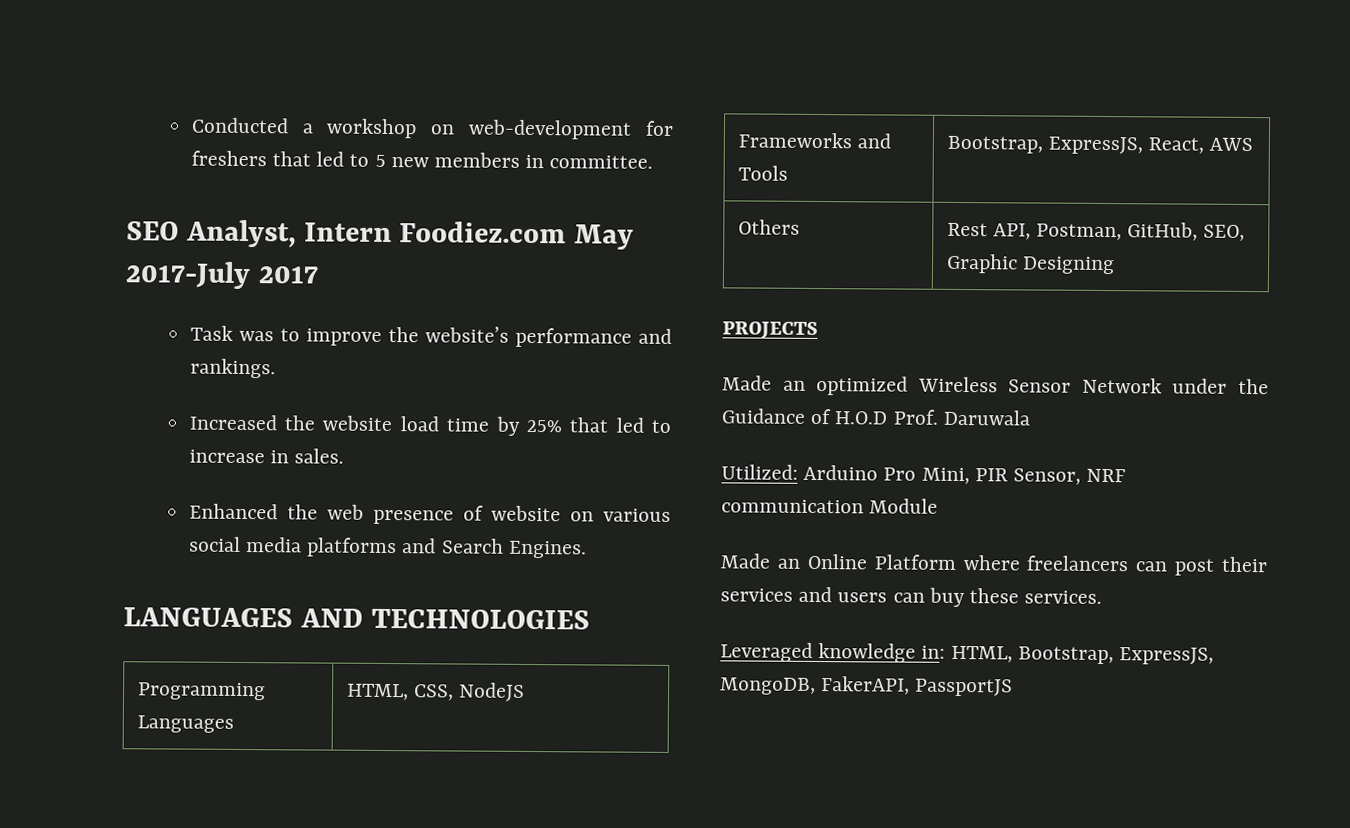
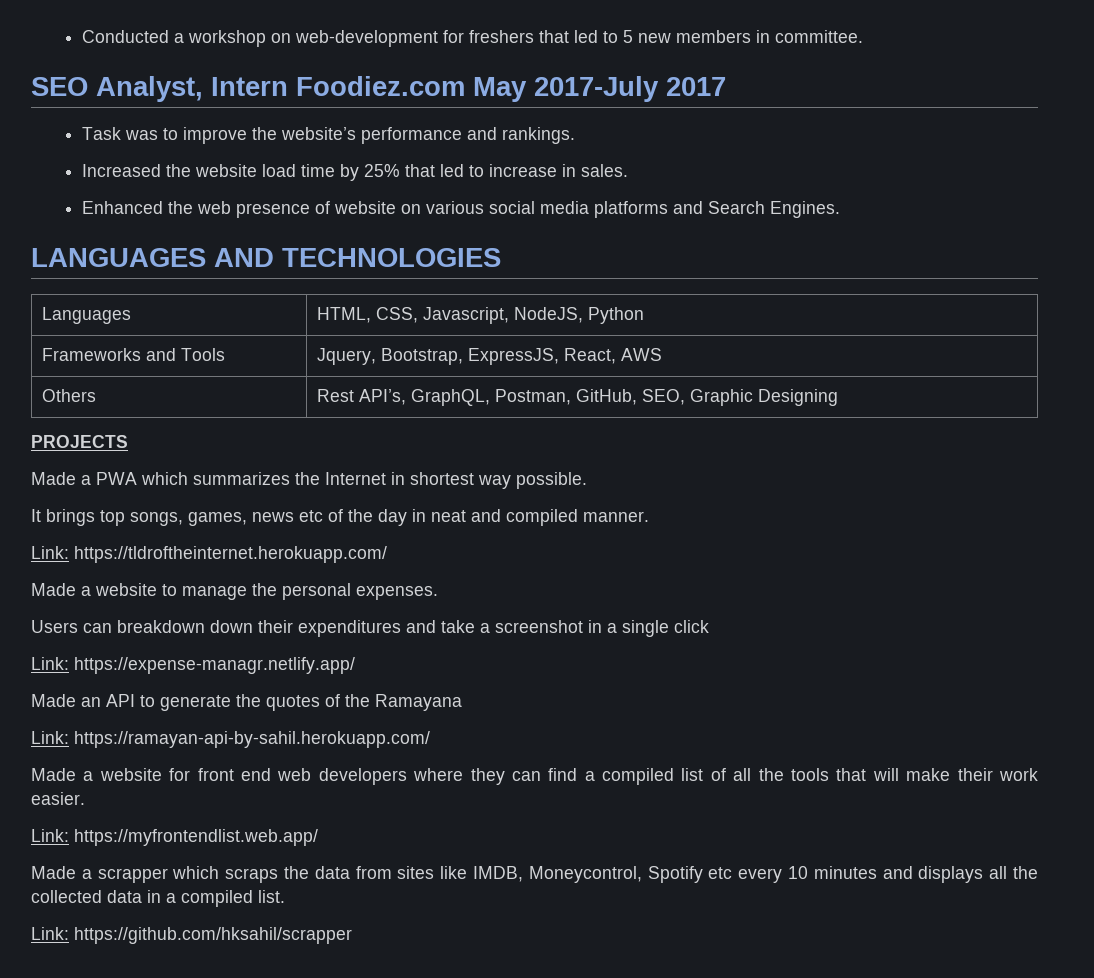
- Programming Languages | HTML, CSS, NodeJS
+ Languages | HTML, CSS, Javascript, NodeJS, Python
- Frameworks and Tools | Bootstrap, ExpressJS, React, AWS
+ Frameworks and Tools | Jquery, Bootstrap, ExpressJS, React, AWS
- Others | Rest API, Postman, GitHub, SEO, Graphic Designing
+ Others | Rest API’s, GraphQL, Postman, GitHub, SEO, Graphic Designing
- Made an optimized Wireless Sensor Network under the Guidance of H.O.D Prof. Daruwala
- Utilized: Arduino Pro Mini, PIR Sensor, NRF communication Module
- Made an Online Platform where freelancers can post their services and users can buy these services.
- Leveraged knowledge in: HTML, Bootstrap, ExpressJS, MongoDB, FakerAPI, PassportJS
+ Made a PWA which summarizes the Internet in shortest way possible.
+ It brings top songs, games, news etc of the day in neat and compiled manner.
+ Link: https://tldroftheinternet.herokuapp.com/
+ Made a website to manage the personal expenses.
+ Users can breakdown down their expenditures and take a screenshot in a single click
+ Link: https://expense-managr.netlify.app/
+ Made an API to generate the quotes of the Ramayana
+ Link: https://ramayan-api-by-sahil.herokuapp.com/
+ Made a website for front end web developers where they can find a compiled list of all the tools that will make their work easier.
+ Link: https://myfrontendlist.web.app/
+ Made a scrapper which scraps the data from sites like IMDB, Moneycontrol, Spotify etc every 10 minutes and displays all the collected data in a compiled list.
+ Link: https://github.com/hksahil/scrapper

